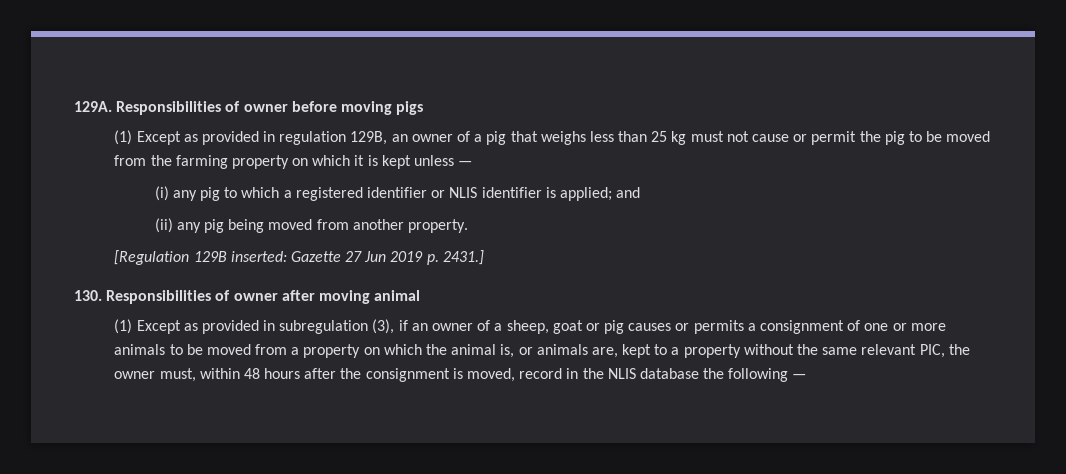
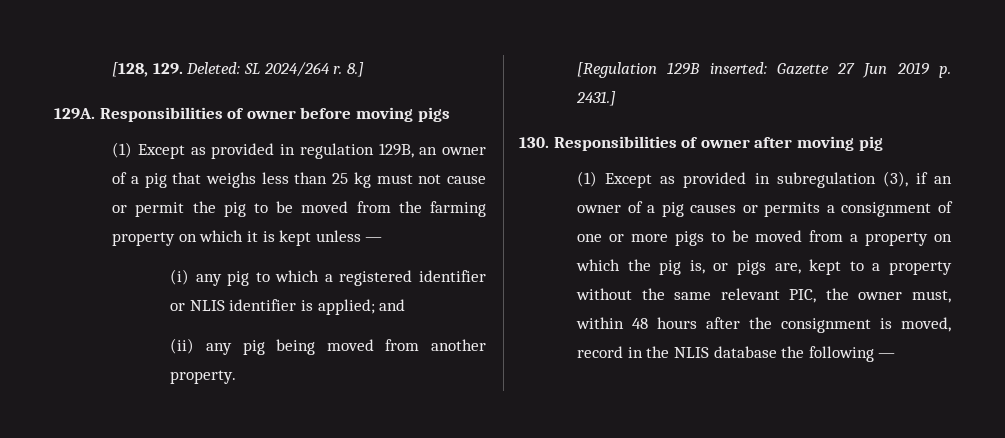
+ [128, 129. Deleted: SL 2024/264 r. 8.]
- 130. Responsibilities of owner after moving animal
+ 130. Responsibilities of owner after moving pig
- (1) Except as provided in subregulation (3), if an owner of a sheep, goat or pig causes or permits a consignment of one or more animals to be moved from a property on which the animal is, or animals are, kept to a property without the same relevant PIC, the owner must, within 48 hours after the consignment is moved, record in the NLIS database the following —
+ (1) Except as provided in subregulation (3), if an owner of a pig causes or permits a consignment of one or more pigs to be moved from a property on which the pig is, or pigs are, kept to a property without the same relevant PIC, the owner must, within 48 hours after the consignment is moved, record in the NLIS database the following —

